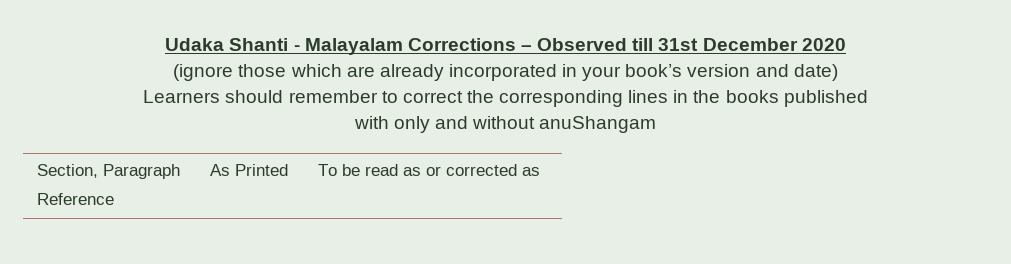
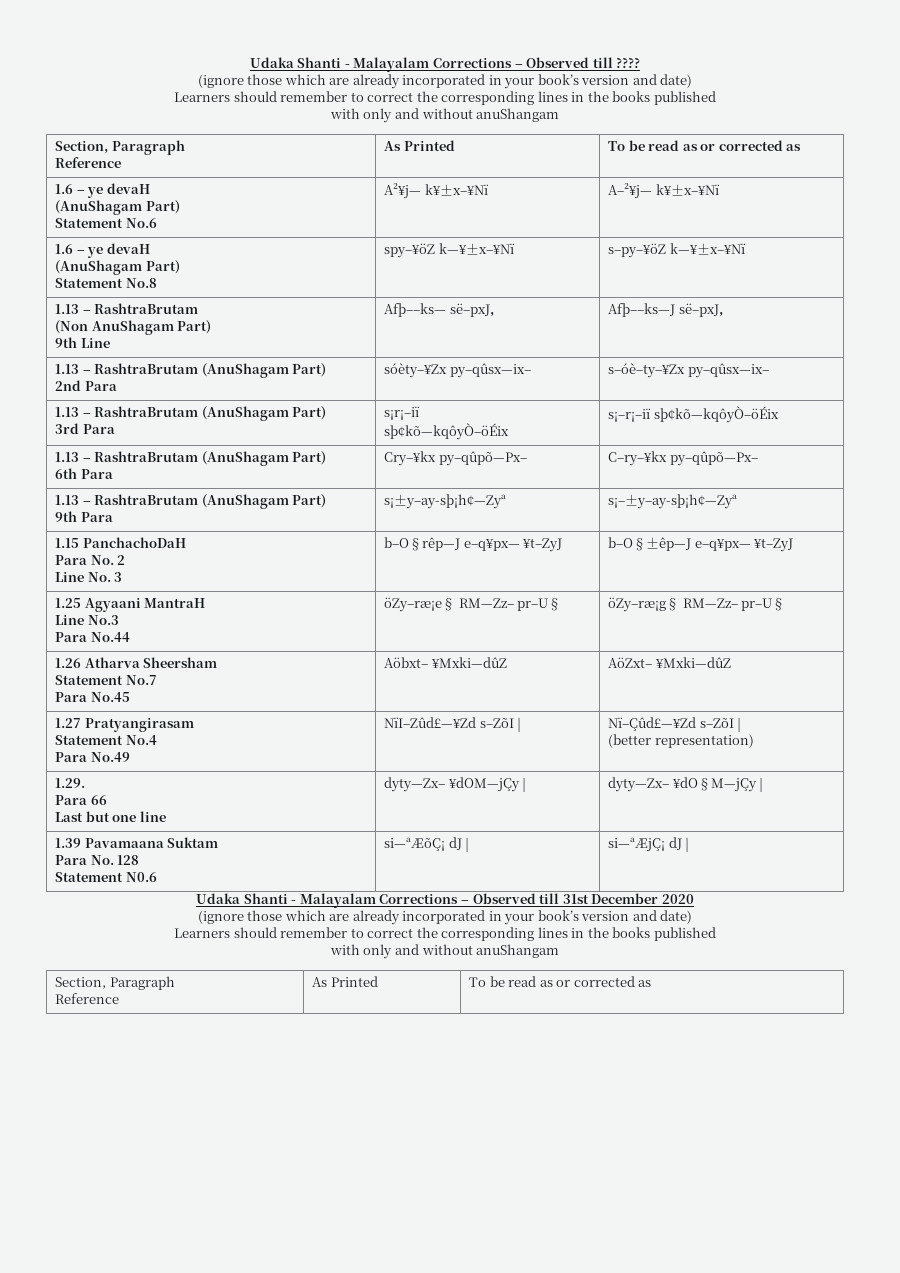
+ Udaka Shanti - Malayalam Corrections – Observed till ????
+ (ignore those which are already incorporated in your book’s version and date)
+ Learners should remember to correct the corresponding lines in the books published
+ with only and without anuShangam
+ Section, Paragraph
+ Reference | As Printed | To be read as or corrected as
+ 1.6 – ye devaH
+ (AnuShagam Part)
+ Statement No.6 | A²¥j— k¥±x–¥Nï | A–²¥j— k¥±x–¥Nï
+ 1.6 – ye devaH
+ (AnuShagam Part)
+ Statement No.8 | spy–¥öZ k—¥±x–¥Nï | s–py–¥öZ k—¥±x–¥Nï
+ 1.13 – RashtraBrutam
+ (Non AnuShagam Part)
+ 9th Line | Afþ––ks— së–pxJ, | Afþ––ks—J së–pxJ,
+ 1.13 – RashtraBrutam (AnuShagam Part)
+ 2nd Para | sóèty–¥Zx py–qûsx—ix– | s–óè–ty–¥Zx py–qûsx—ix–
+ 1.13 – RashtraBrutam (AnuShagam Part)
+ 3rd Para | s¡r¡–iï
+ sþ¢kõ—kqôyÒ–öÉix | s¡–r¡–iï sþ¢kõ—kqôyÒ–öÉix
+ 1.13 – RashtraBrutam (AnuShagam Part)
+ 6th Para | Cry–¥kx py–qûpõ—Px– | C–ry–¥kx py–qûpõ—Px–
+ 1.13 – RashtraBrutam (AnuShagam Part)
+ 9th Para | s¡±y–ay-sþ¡h¢—Zyª | s¡–±y–ay-sþ¡h¢—Zyª
+ 1.15 PanchachoDaH
+ Para No. 2
+ Line No. 3 | b–O§rêp—J e–q¥px— ¥t–ZyJ | b–O§±êp—J e–q¥px— ¥t–ZyJ
+ 1.25 Agyaani MantraH
+ Line No.3
+ Para No.44 | öZy–ræ¡e§ RM—Zz– pr–U§ | öZy–ræ¡g§ RM—Zz– pr–U§
+ 1.26 Atharva Sheersham
+ Statement No.7
+ Para No.45 | Aöbxt– ¥Mxki—dûZ | AöZxt– ¥Mxki—dûZ
+ 1.27 Pratyangirasam
+ Statement No.4
+ Para No.49 | NïI–Zûd£—¥Zd s–ZõI | | Nï–Çûd£—¥Zd s–ZõI |
+ (better representation)
+ 1.29.
+ Para 66
+ Last but one line | dyty—Zx– ¥dOM—jÇy | | dyty—Zx– ¥dO§M—jÇy |
+ 1.39 Pavamaana Suktam
+ Para No. 128
+ Statement N0.6 | si—ªÆõÇ¡ dJ | | si—ªÆjÇ¡ dJ |

